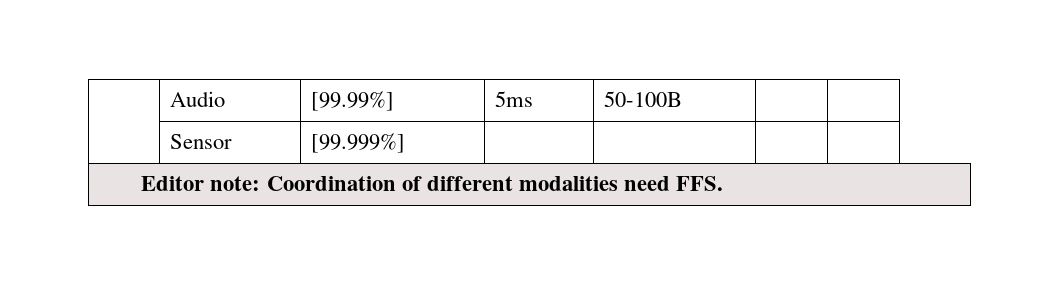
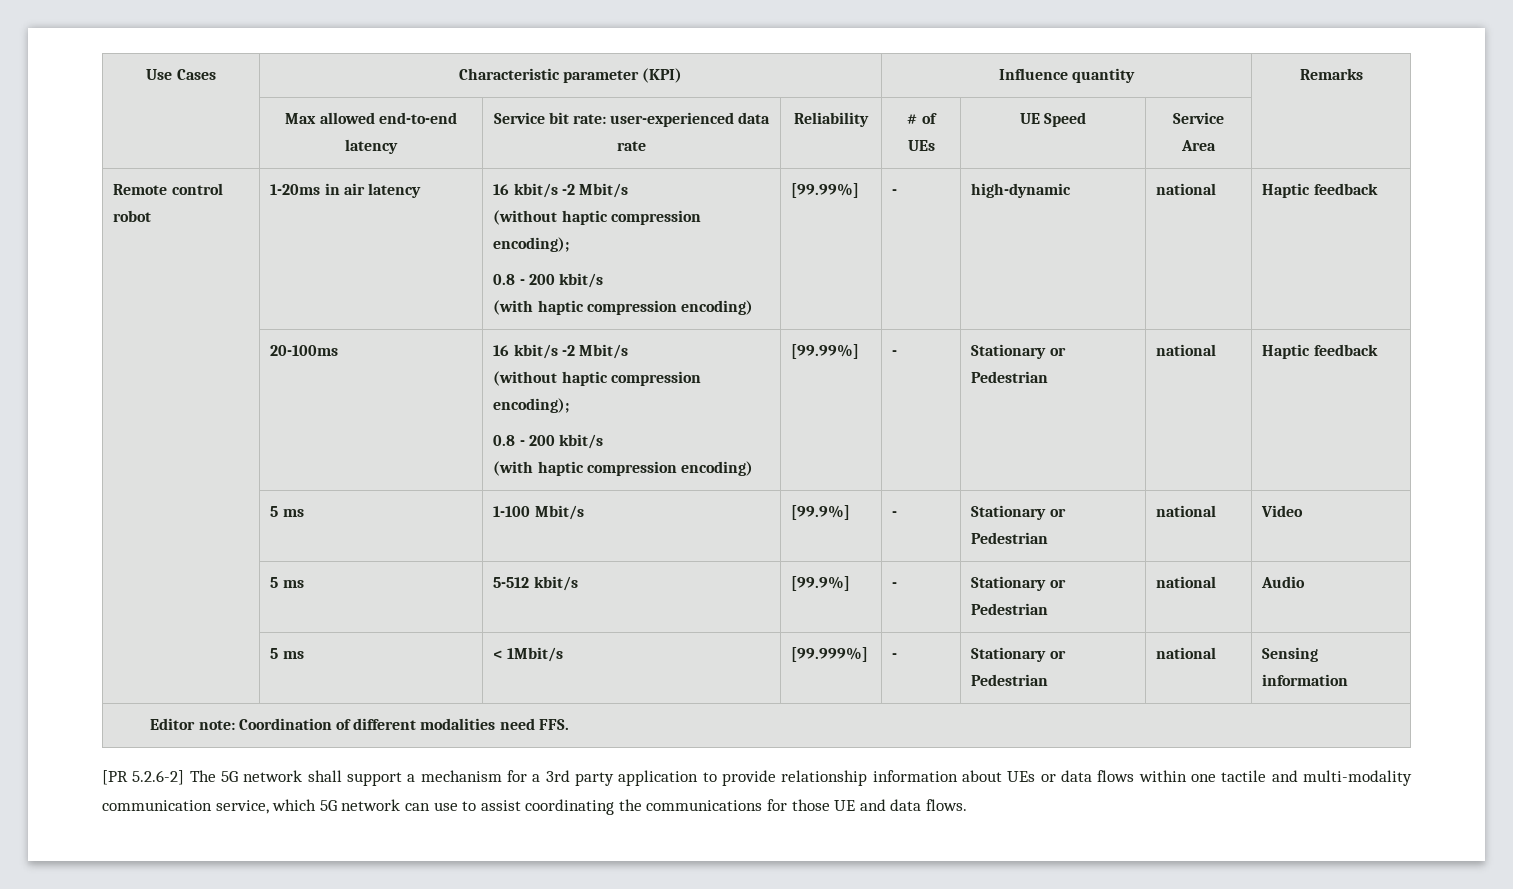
- | Audio | [99.99%] | 5ms | 50-100B | |
- | Sensor | [99.999%] | | | |
+ Use Cases | Characteristic parameter (KPI) | Influence quantity | Remarks
+ | Max allowed end-to-end latency | Service bit rate: user-experienced data rate | Reliability | # of UEs | UE Speed | Service Area |
+ Remote control robot | 1-20ms in air latency | 16 kbit/s -2 Mbit/s
+ (without haptic compression encoding);
+ 0.8 - 200 kbit/s
+ (with haptic compression encoding) | [99.99%] | - | high-dynamic | national | Haptic feedback
+ | 20-100ms | 16 kbit/s -2 Mbit/s
+ (without haptic compression encoding);
+ 0.8 - 200 kbit/s
+ (with haptic compression encoding) | [99.99%] | - | Stationary or Pedestrian | national | Haptic feedback
+ | 5 ms | 1-100 Mbit/s | [99.9%] | - | Stationary or Pedestrian | national | Video
+ | 5 ms | 5-512 kbit/s | [99.9%] | - | Stationary or Pedestrian | national | Audio
+ | 5 ms | < 1Mbit/s | [99.999%] | - | Stationary or Pedestrian | national | Sensing information
+ [PR 5.2.6-2] The 5G network shall support a mechanism for a 3rd party application to provide relationship information about UEs or data flows within one tactile and multi-modality communication service, which 5G network can use to assist coordinating the communications for those UE and data flows.

